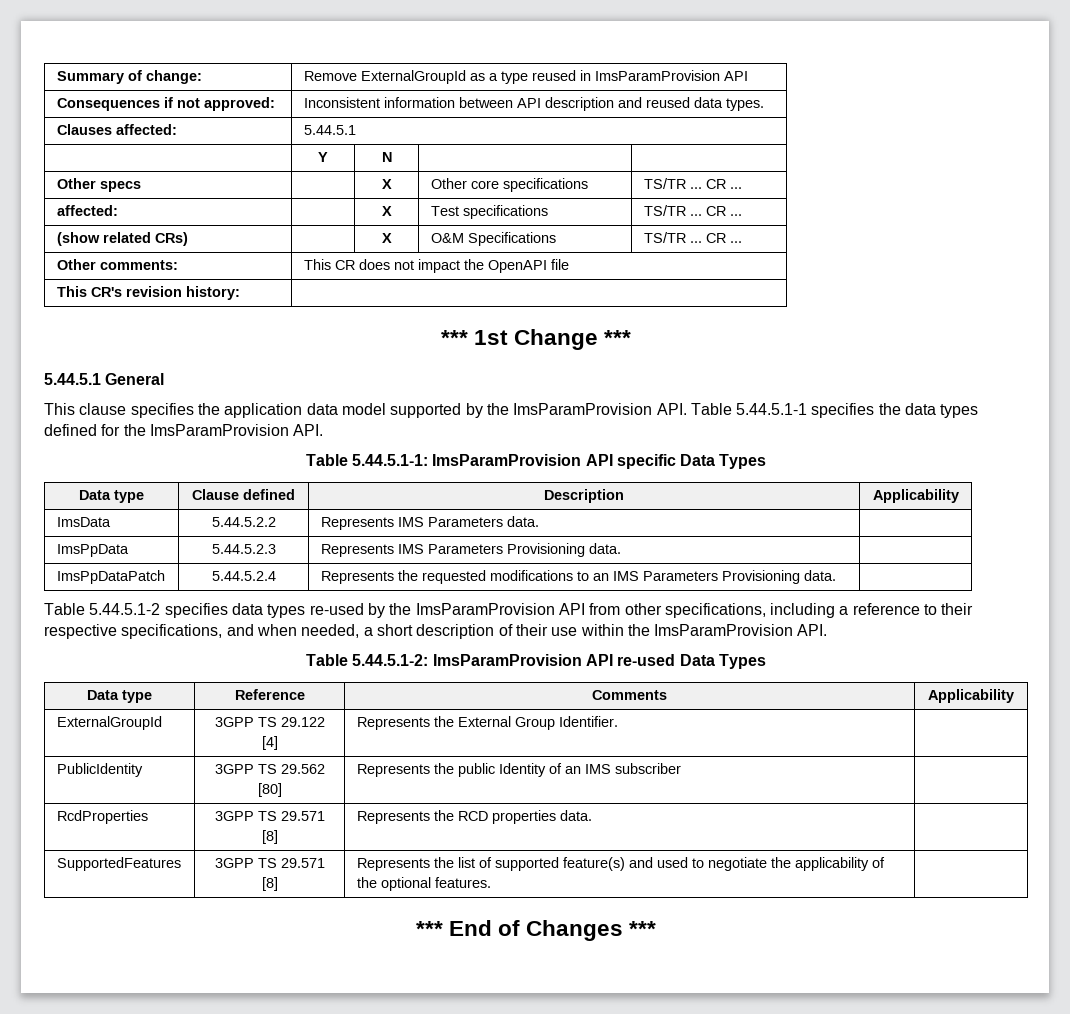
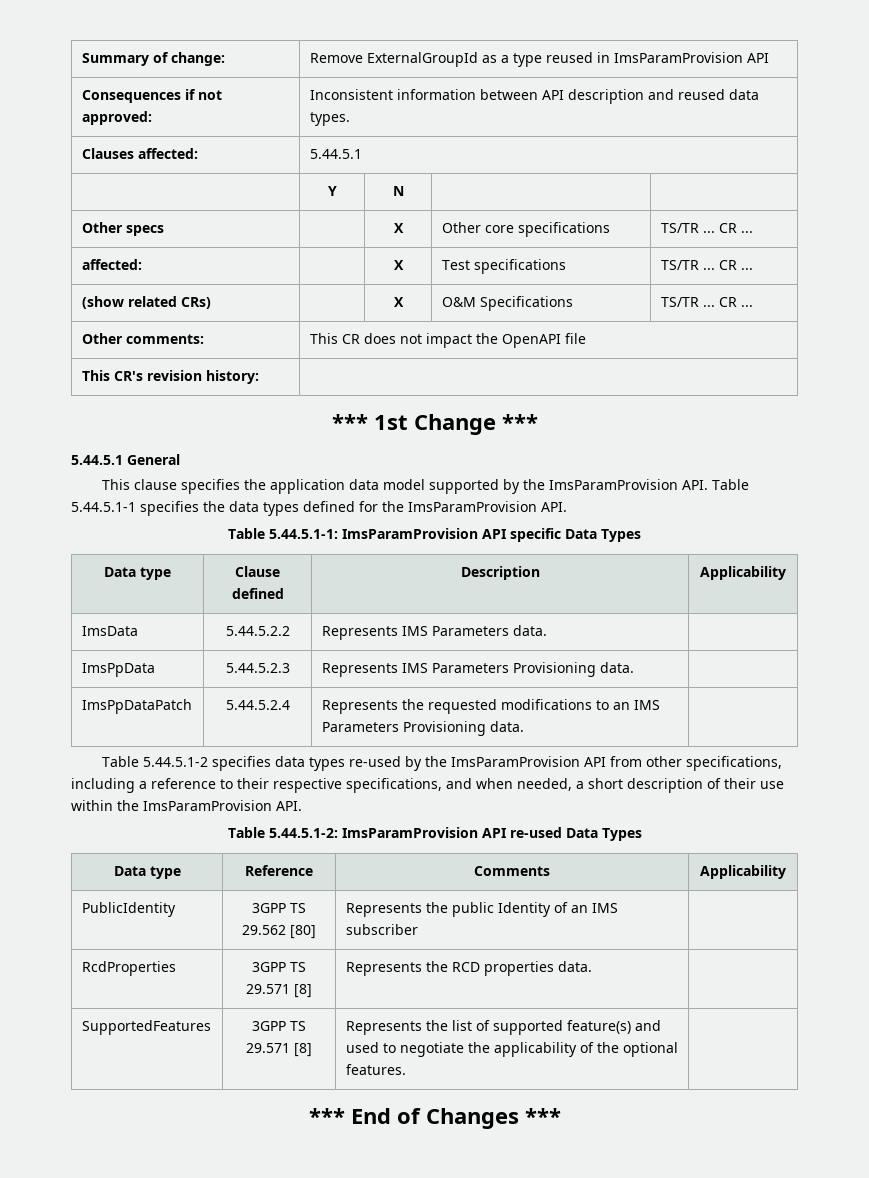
- ExternalGroupId | 3GPP TS 29.122 [4] | Represents the External Group Identifier. |

